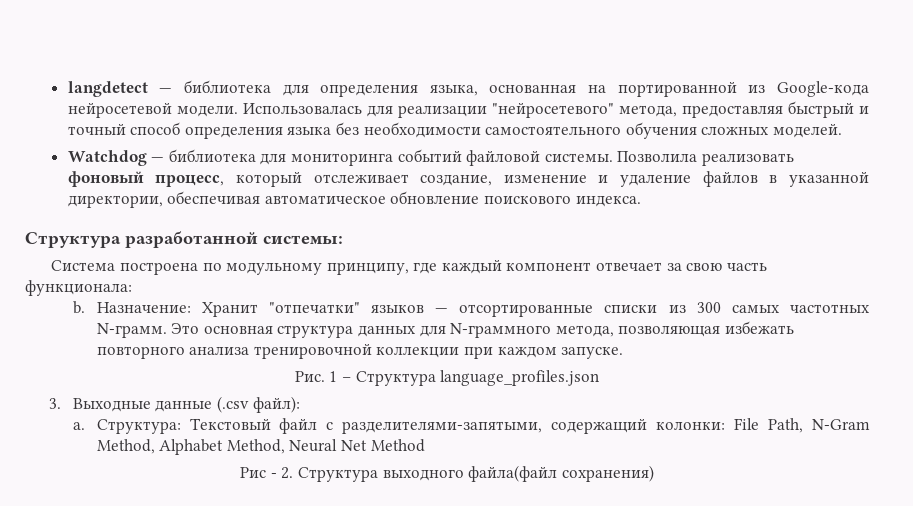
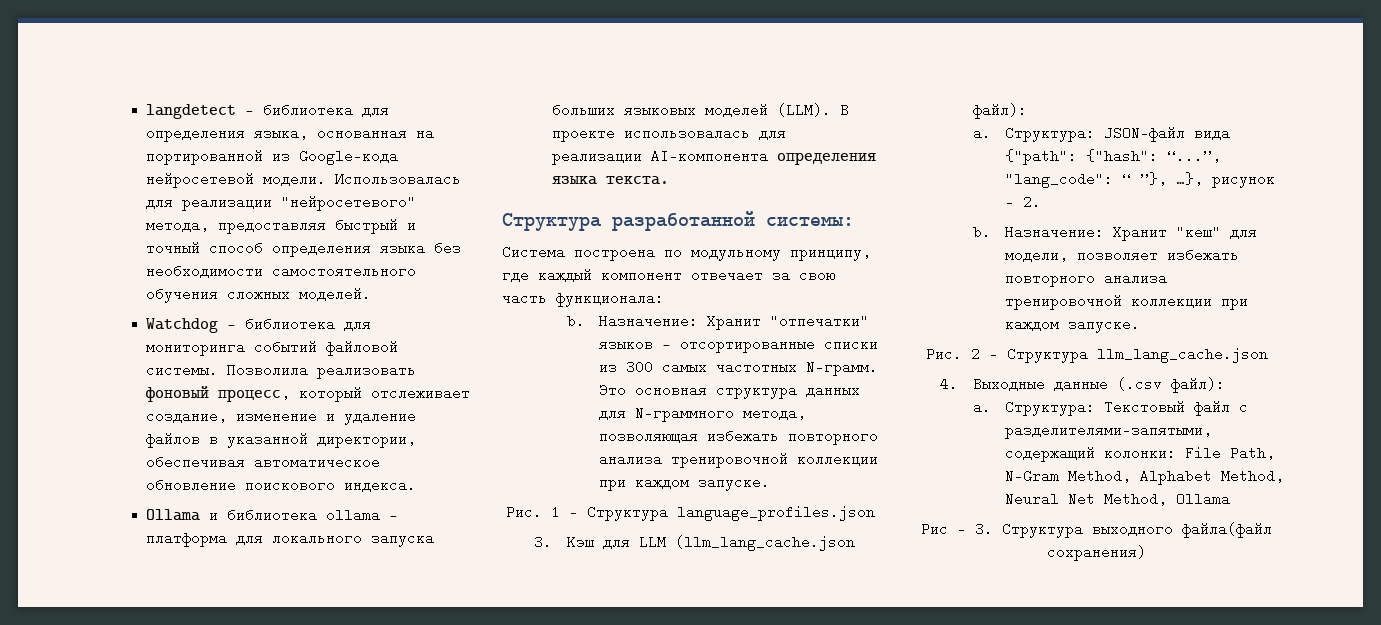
+ Ollama и библиотека ollama — платформа для локального запуска больших языковых моделей (LLM). В проекте использовалась для реализации AI-компонента определения языка текста.
- 3. Выходные данные (.csv файл):
+ 3. Кэш для LLM (llm_lang_cache.json файл):
+ a. Структура: JSON-файл вида {"path": {"hash": “...”, "lang_code": “ ”}, …}, рисунок - 2.
+ b. Назначение: Хранит "кеш" для модели, позволяет избежать повторного анализа тренировочной коллекции при каждом запуске.
+ Рис. 2 – Структура llm_lang_cache.json
+ 4. Выходные данные (.csv файл):
- Структура: Текстовый файл с разделителями-запятыми, содержащий колонки: File Path, N-Gram Method, Alphabet Method, Neural Net Method
+ Структура: Текстовый файл с разделителями-запятыми, содержащий колонки: File Path, N-Gram Method, Alphabet Method, Neural Net Method, Ollama
- Рис - 2. Структура выходного файла(файл сохранения)
+ Рис - 3. Структура выходного файла(файл сохранения)

